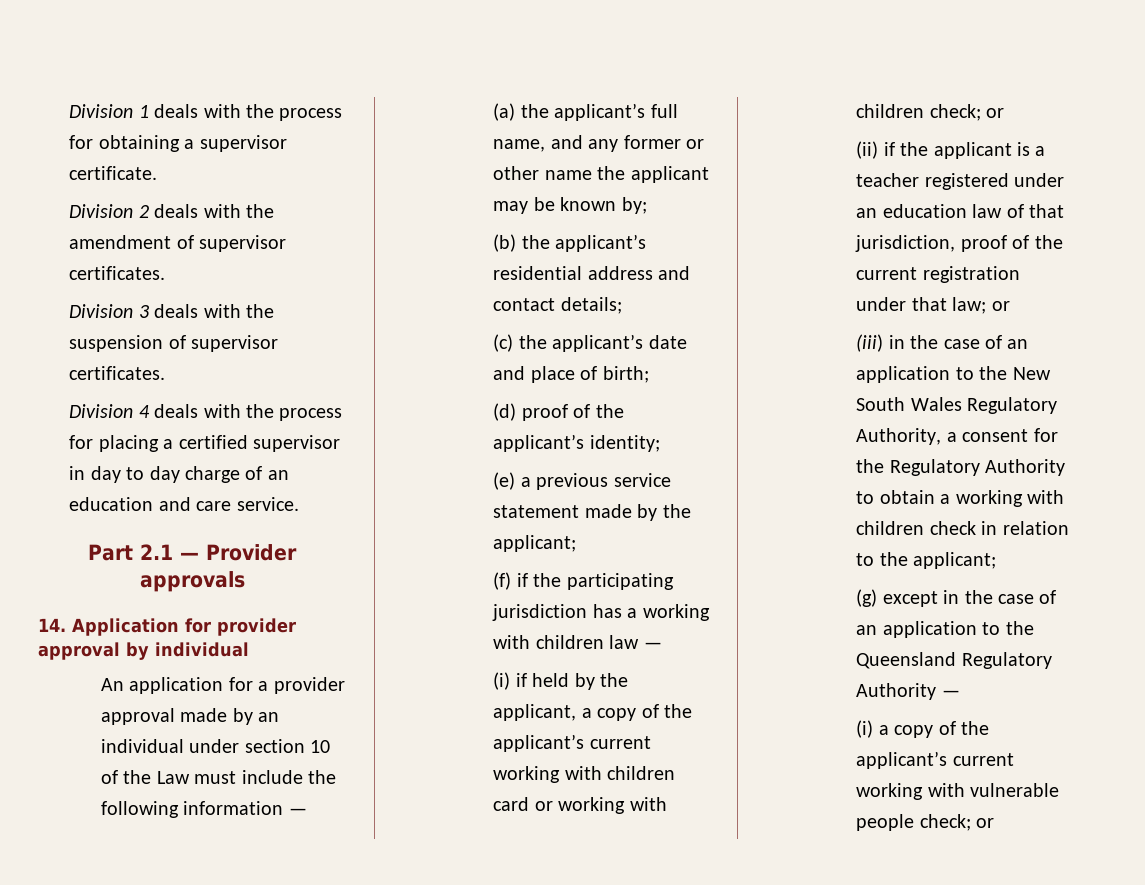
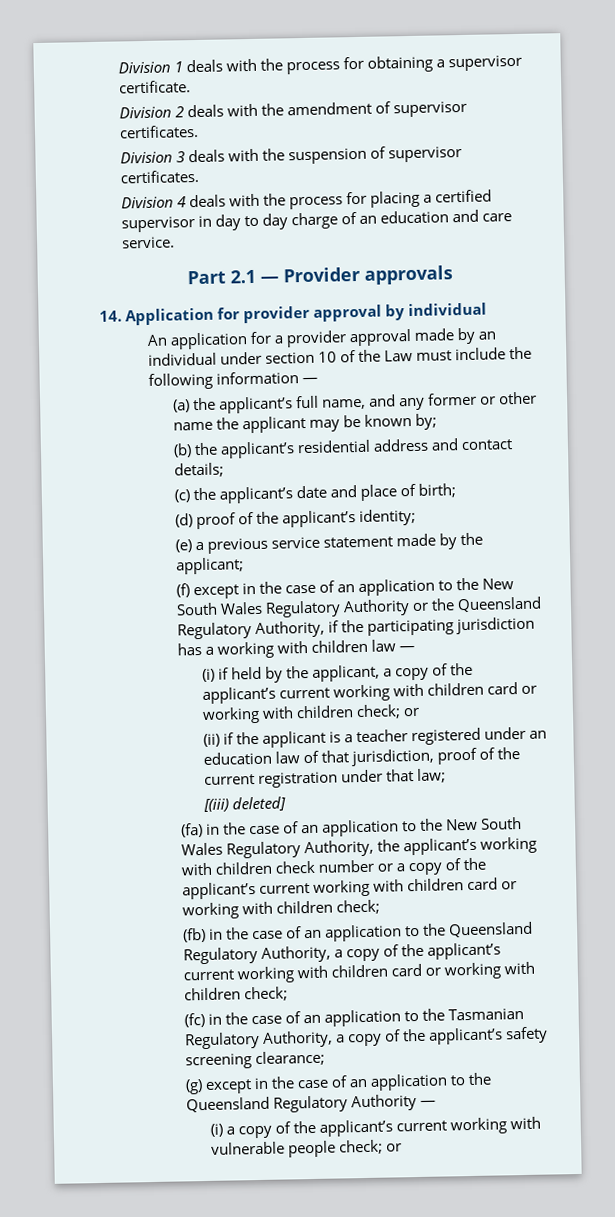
- (f) if the participating jurisdiction has a working with children law —
+ (f) except in the case of an application to the New South Wales Regulatory Authority or the Queensland Regulatory Authority, if the participating jurisdiction has a working with children law —
- (ii) if the applicant is a teacher registered under an education law of that jurisdiction, proof of the current registration under that law; or
- (iii) in the case of an application to the New South Wales Regulatory Authority, a consent for the Regulatory Authority to obtain a working with children check in relation to the applicant;
+ (ii) if the applicant is a teacher registered under an education law of that jurisdiction, proof of the current registration under that law;
+ [(iii) deleted]
+ (fa) in the case of an application to the New South Wales Regulatory Authority, the applicant’s working with children check number or a copy of the applicant’s current working with children card or working with children check;
+ (fb) in the case of an application to the Queensland Regulatory Authority, a copy of the applicant’s current working with children card or working with children check;
+ (fc) in the case of an application to the Tasmanian Regulatory Authority, a copy of the applicant’s safety screening clearance;

